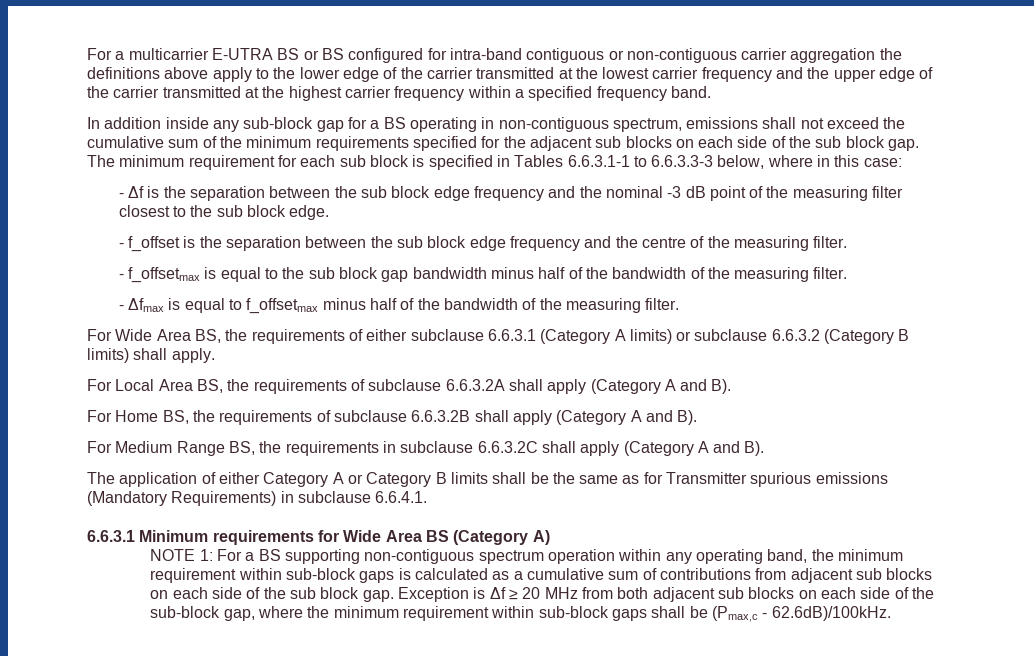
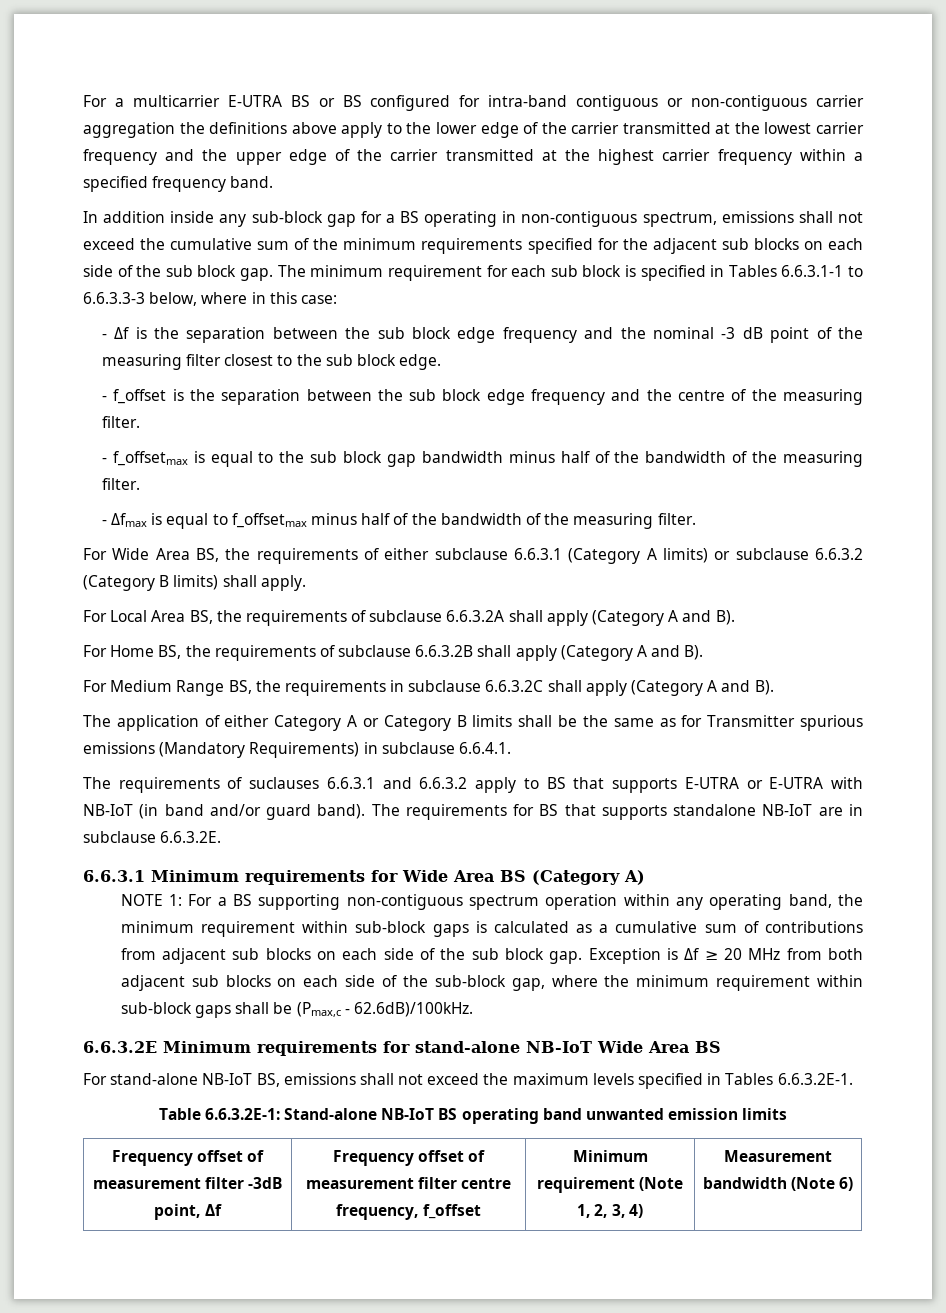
+ The requirements of suclauses 6.6.3.1 and 6.6.3.2 apply to BS that supports E-UTRA or E-UTRA with NB-IoT (in band and/or guard band). The requirements for BS that supports standalone NB-IoT are in subclause 6.6.3.2E.
+ 6.6.3.2E Minimum requirements for stand-alone NB-IoT Wide Area BS
+ For stand-alone NB-IoT BS, emissions shall not exceed the maximum levels specified in Tables 6.6.3.2E-1.
+ Table 6.6.3.2E-1: Stand-alone NB-IoT BS operating band unwanted emission limits
+ Frequency offset of measurement filter -3dB point, Δf | Frequency offset of measurement filter centre frequency, f_offset | Minimum requirement (Note 1, 2, 3, 4) | Measurement bandwidth (Note 6)

